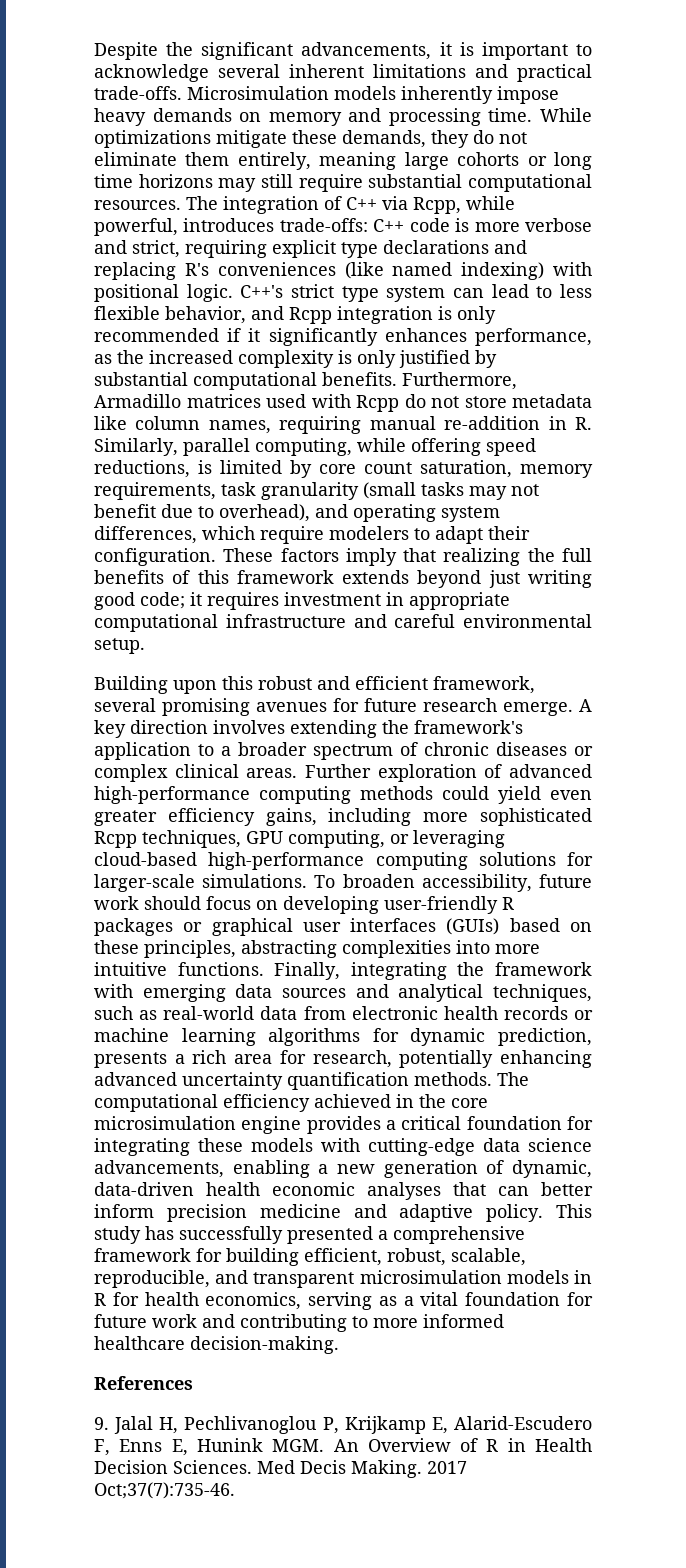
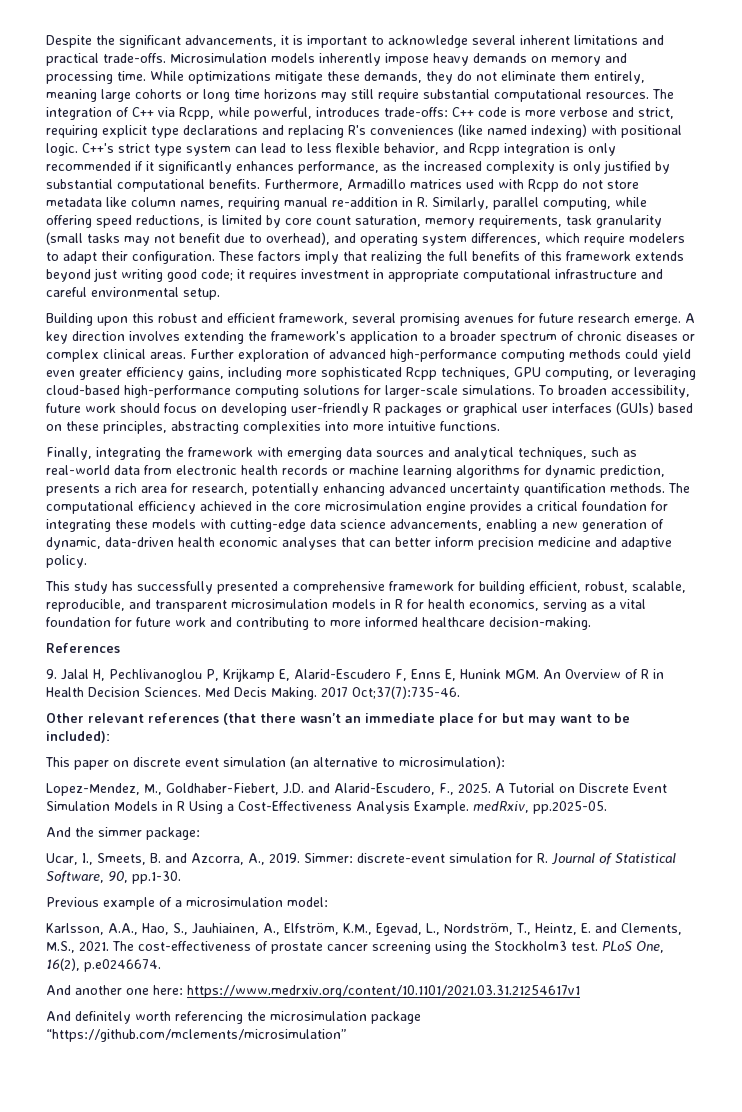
- To broaden accessibility, future work should focus on developing user-friendly R packages or graphical user interfaces (GUIs) based on these principles, abstracting complexities into more intuitive functions. Finally, integrating the framework with emerging data sources and analytical techniques, such as real-world data from electronic health records or machine learning algorithms for dynamic prediction, presents a rich area for research, potentially enhancing advanced uncertainty quantification methods.
+ To broaden accessibility, future work should focus on developing user-friendly R packages or graphical user interfaces (GUIs) based on these principles, abstracting complexities into more intuitive functions.
+ Finally, integrating the framework with emerging data sources and analytical techniques, such as real-world data from electronic health records or machine learning algorithms for dynamic prediction, presents a rich area for research, potentially enhancing advanced uncertainty quantification methods.
- The computational efficiency achieved in the core microsimulation engine provides a critical foundation for integrating these models with cutting-edge data science advancements, enabling a new generation of dynamic, data-driven health economic analyses that can better inform precision medicine and adaptive policy. This study has successfully presented a comprehensive framework for building efficient, robust, scalable, reproducible, and transparent microsimulation models in R for health economics, serving as a vital foundation for future work and contributing to more informed healthcare decision-making.
+ The computational efficiency achieved in the core microsimulation engine provides a critical foundation for integrating these models with cutting-edge data science advancements, enabling a new generation of dynamic, data-driven health economic analyses that can better inform precision medicine and adaptive policy.
+ This study has successfully presented a comprehensive framework for building efficient, robust, scalable, reproducible, and transparent microsimulation models in R for health economics, serving as a vital foundation for future work and contributing to more informed healthcare decision-making.
+ Other relevant references (that there wasn’t an immediate place for but may want to be included):
+ This paper on discrete event simulation (an alternative to microsimulation):
+ Lopez-Mendez, M., Goldhaber-Fiebert, J.D. and Alarid-Escudero, F., 2025. A Tutorial on Discrete Event Simulation Models in R Using a Cost-Effectiveness Analysis Example. medRxiv, pp.2025-05.
+ And the simmer package:
+ Ucar, I., Smeets, B. and Azcorra, A., 2019. Simmer: discrete-event simulation for R. Journal of Statistical Software, 90, pp.1-30.
+ Previous example of a microsimulation model:
+ Karlsson, A.A., Hao, S., Jauhiainen, A., Elfström, K.M., Egevad, L., Nordström, T., Heintz, E. and Clements, M.S., 2021. The cost-effectiveness of prostate cancer screening using the Stockholm3 test. PLoS One, 16(2), p.e0246674.
+ And another one here: https://www.medrxiv.org/content/10.1101/2021.03.31.21254617v1
+ And definitely worth referencing the microsimulation package “https://github.com/mclements/microsimulation”

